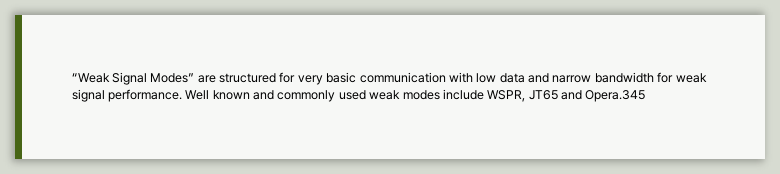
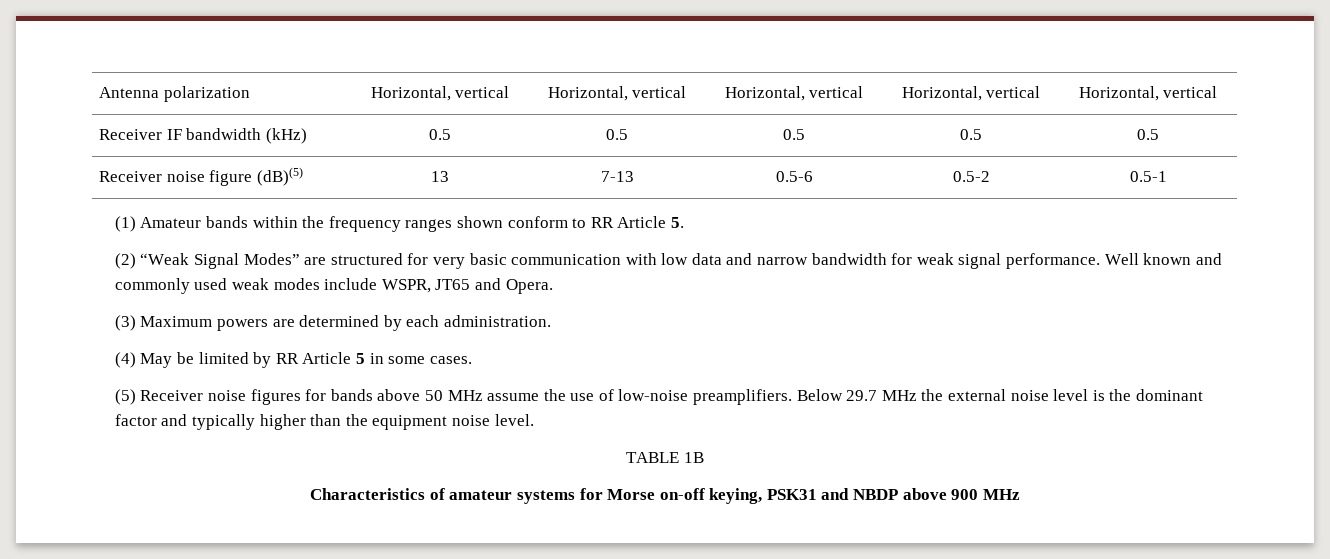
- “Weak Signal Modes” are structured for very basic communication with low data and narrow bandwidth for weak signal performance.
+ Antenna polarization | Horizontal, vertical | Horizontal, vertical | Horizontal, vertical | Horizontal, vertical | Horizontal, vertical
+ Receiver IF bandwidth (kHz) | 0.5 | 0.5 | 0.5 | 0.5 | 0.5
+ Receiver noise figure (dB)(5) | 13 | 7-13 | 0.5-6 | 0.5-2 | 0.5-1
+ (1) Amateur bands within the frequency ranges shown conform to RR Article 5.
+ (2) “Weak Signal Modes” are structured for very basic communication with low data and narrow bandwidth for weak signal performance.
- Well known and commonly used weak modes include WSPR, JT65 and Opera.345
+ Well known and commonly used weak modes include WSPR, JT65 and Opera.
+ (3) Maximum powers are determined by each administration.
+ (4) May be limited by RR Article 5 in some cases.
+ (5) Receiver noise figures for bands above 50 MHz assume the use of low-noise preamplifiers. Below 29.7 MHz the external noise level is the dominant factor and typically higher than the equipment noise level.
+ TABLE 1B
+ Characteristics of amateur systems for Morse on-off keying, PSK31 and NBDP above 900 MHz

